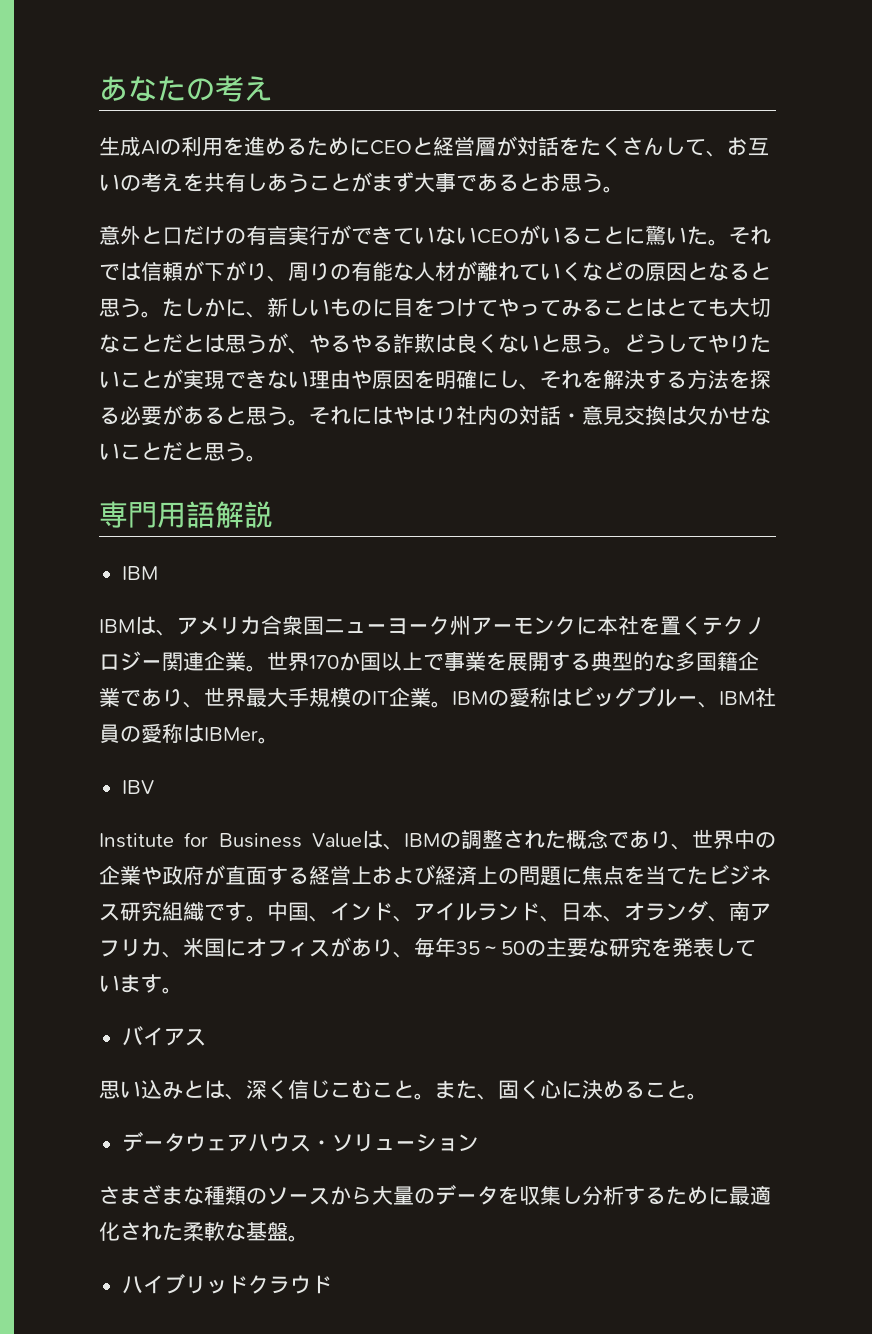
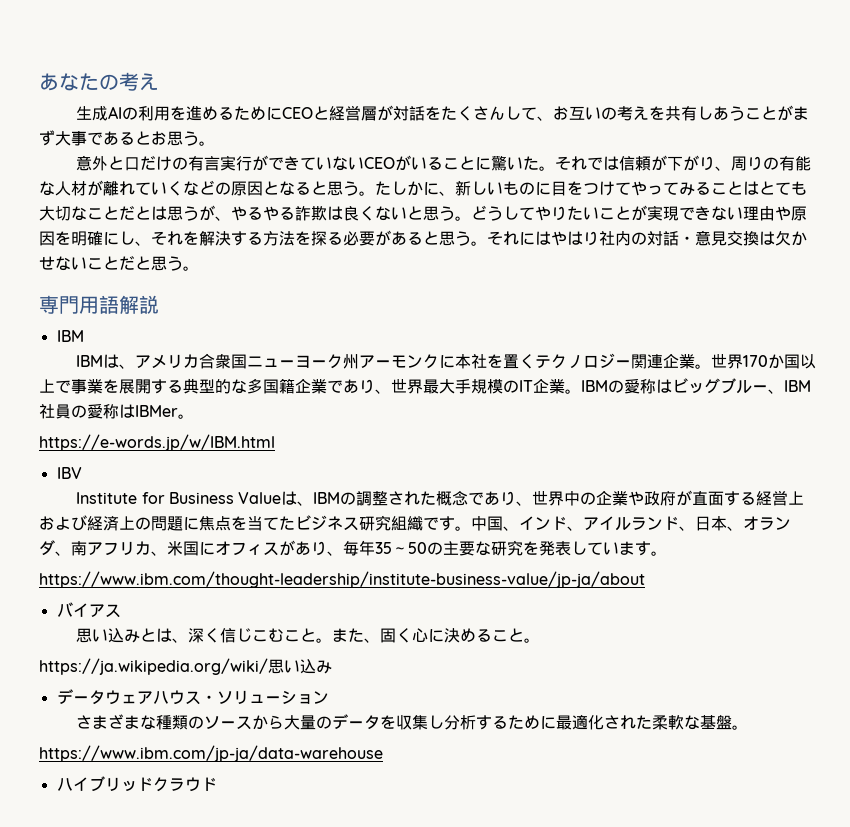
+ https://e-words.jp/w/IBM.html
+ https://www.ibm.com/thought-leadership/institute-business-value/jp-ja/about
+ https://ja.wikipedia.org/wiki/思い込み
+ https://www.ibm.com/jp-ja/data-warehouse

